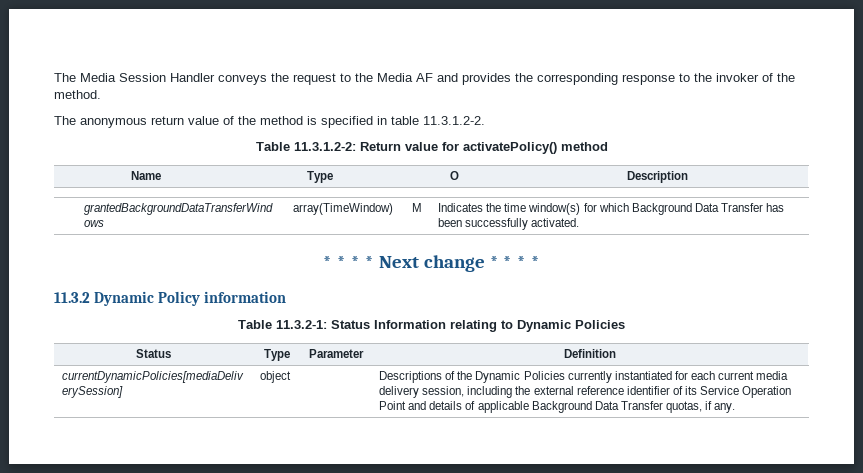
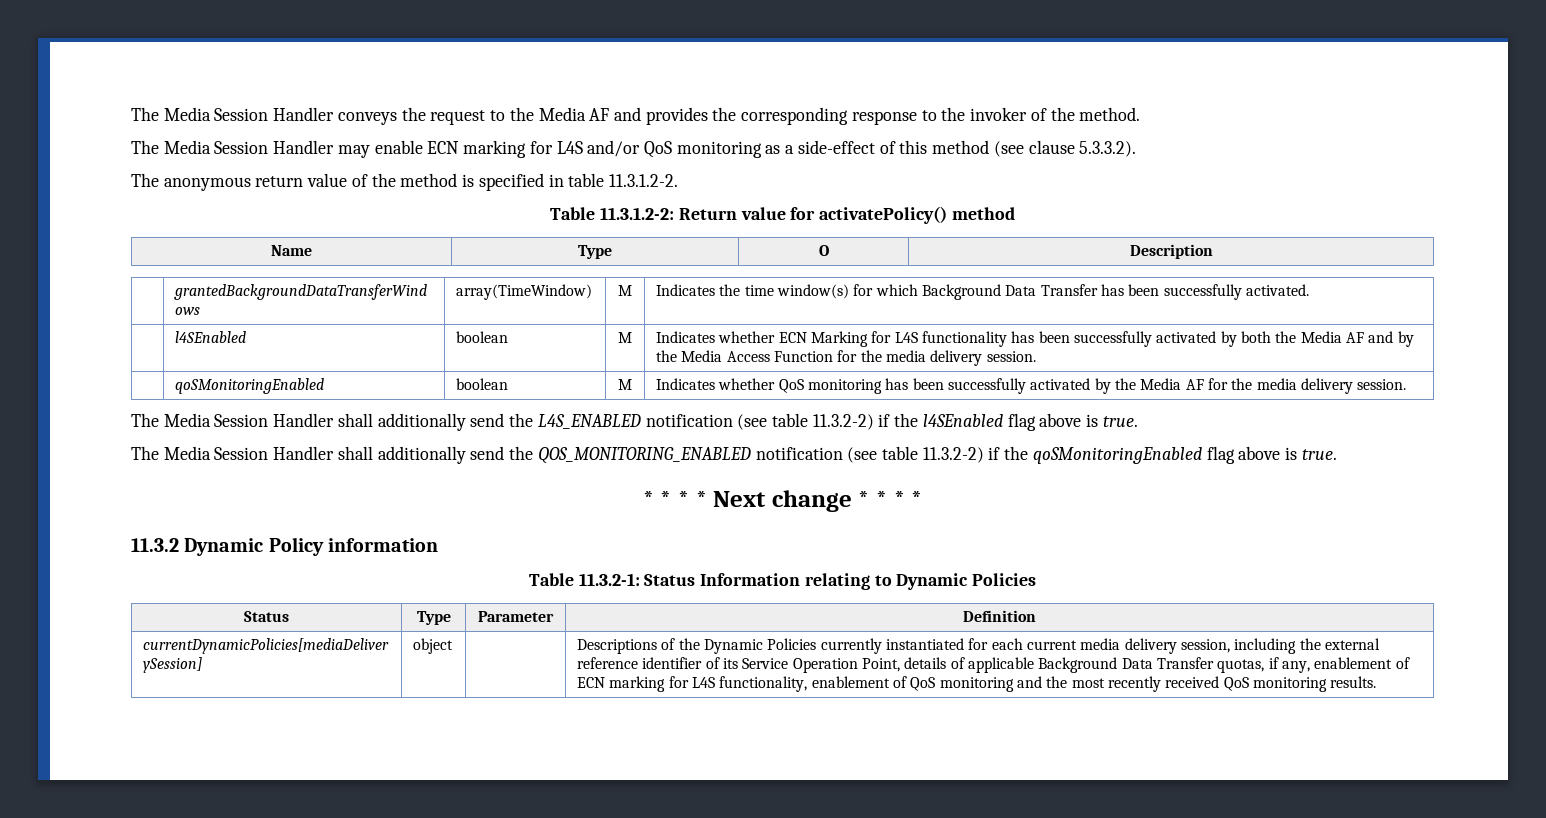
+ The Media Session Handler may enable ECN marking for L4S and/or QoS monitoring as a side-effect of this method (see clause 5.3.3.2).
+ | l4SEnabled | boolean | M | Indicates whether ECN Marking for L4S functionality has been successfully activated by both the Media AF and by the Media Access Function for the media delivery session.
+ | qoSMonitoringEnabled | boolean | M | Indicates whether QoS monitoring has been successfully activated by the Media AF for the media delivery session.
+ The Media Session Handler shall additionally send the L4S_ENABLED notification (see table 11.3.2-2) if the l4SEnabled flag above is true.
+ The Media Session Handler shall additionally send the QOS_MONITORING_ENABLED notification (see table 11.3.2-2) if the qoSMonitoringEnabled flag above is true.
- Descriptions of the Dynamic Policies currently instantiated for each current media delivery session, including the external reference identifier of its Service Operation Point and details of applicable Background Data Transfer quotas, if any.
+ Descriptions of the Dynamic Policies currently instantiated for each current media delivery session, including the external reference identifier of its Service Operation Point, details of applicable Background Data Transfer quotas, if any, enablement of ECN marking for L4S functionality, enablement of QoS monitoring and the most recently received QoS monitoring results.

